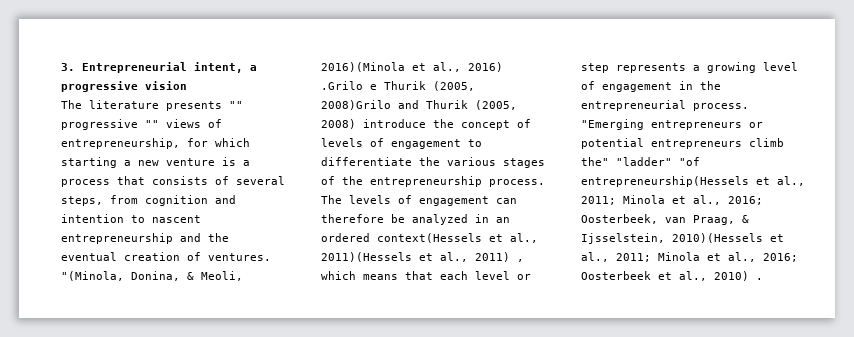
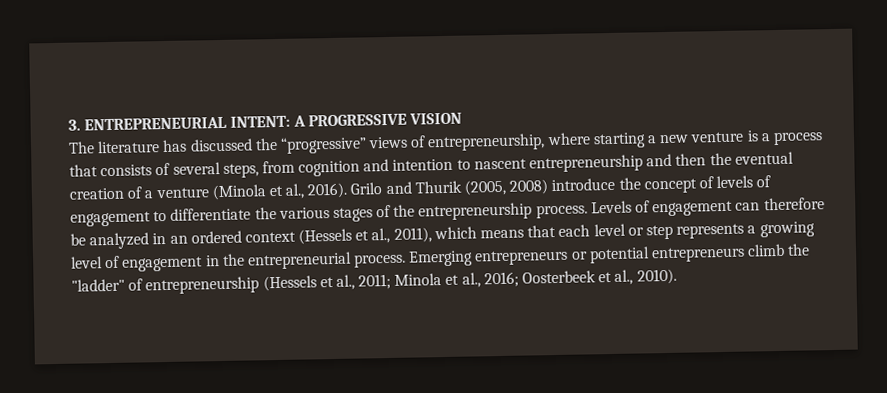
- 3. Entrepreneurial intent, a progressive vision
- The literature presents "" progressive "" views of entrepreneurship, for which starting a new venture is a process that consists of several steps, from cognition and intention to nascent entrepreneurship and the eventual creation of ventures. "(Minola, Donina, & Meoli, 2016)(Minola et al., 2016) .Grilo e Thurik (2005, 2008)Grilo and Thurik (2005, 2008) introduce the concept of levels of engagement to differentiate the various stages of the entrepreneurship process.
+ 3. ENTREPRENEURIAL INTENT: A PROGRESSIVE VISION
+ The literature has discussed the “progressive” views of entrepreneurship, where starting a new venture is a process that consists of several steps, from cognition and intention to nascent entrepreneurship and then the eventual creation of a venture (Minola et al., 2016). Grilo and Thurik (2005, 2008) introduce the concept of levels of engagement to differentiate the various stages of the entrepreneurship process.
- The levels of engagement can therefore be analyzed in an ordered context(Hessels et al., 2011)(Hessels et al., 2011) , which means that each level or step represents a growing level of engagement in the entrepreneurial process.
+ Levels of engagement can therefore be analyzed in an ordered context (Hessels et al., 2011), which means that each level or step represents a growing level of engagement in the entrepreneurial process.
- "Emerging entrepreneurs or potential entrepreneurs climb the" "ladder" "of entrepreneurship(Hessels et al., 2011; Minola et al., 2016; Oosterbeek, van Praag, & Ijsselstein, 2010)(Hessels et al., 2011; Minola et al., 2016; Oosterbeek et al., 2010) .
+ Emerging entrepreneurs or potential entrepreneurs climb the "ladder" of entrepreneurship (Hessels et al., 2011; Minola et al., 2016; Oosterbeek et al., 2010).

